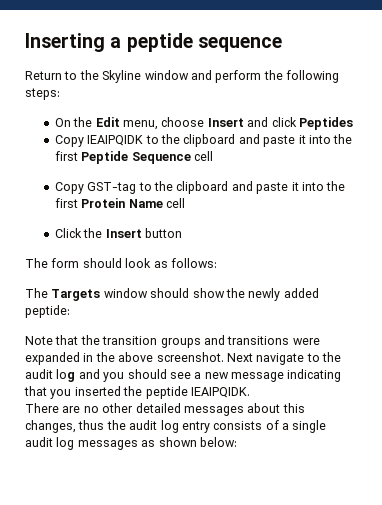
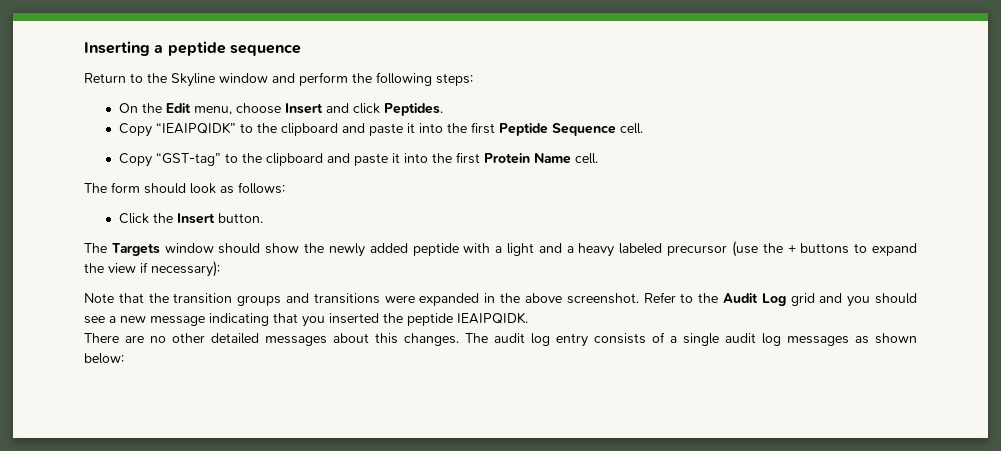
- On the Edit menu, choose Insert and click Peptides
- Copy IEAIPQIDK to the clipboard and paste it into the first Peptide Sequence cell
- Copy GST-tag to the clipboard and paste it into the first Protein Name cell
- Click the Insert button
+ On the Edit menu, choose Insert and click Peptides.
+ Copy “IEAIPQIDK” to the clipboard and paste it into the first Peptide Sequence cell.
+ Copy “GST-tag” to the clipboard and paste it into the first Protein Name cell.
+ Click the Insert button.
- The Targets window should show the newly added peptide:
+ The Targets window should show the newly added peptide with a light and a heavy labeled precursor (use the + buttons to expand the view if necessary):
- Next navigate to the audit log and you should see a new message indicating that you inserted the peptide IEAIPQIDK.
+ Refer to the Audit Log grid and you should see a new message indicating that you inserted the peptide IEAIPQIDK.
- There are no other detailed messages about this changes, thus the audit log entry consists of a single audit log messages as shown below:
+ There are no other detailed messages about this changes. The audit log entry consists of a single audit log messages as shown below:

